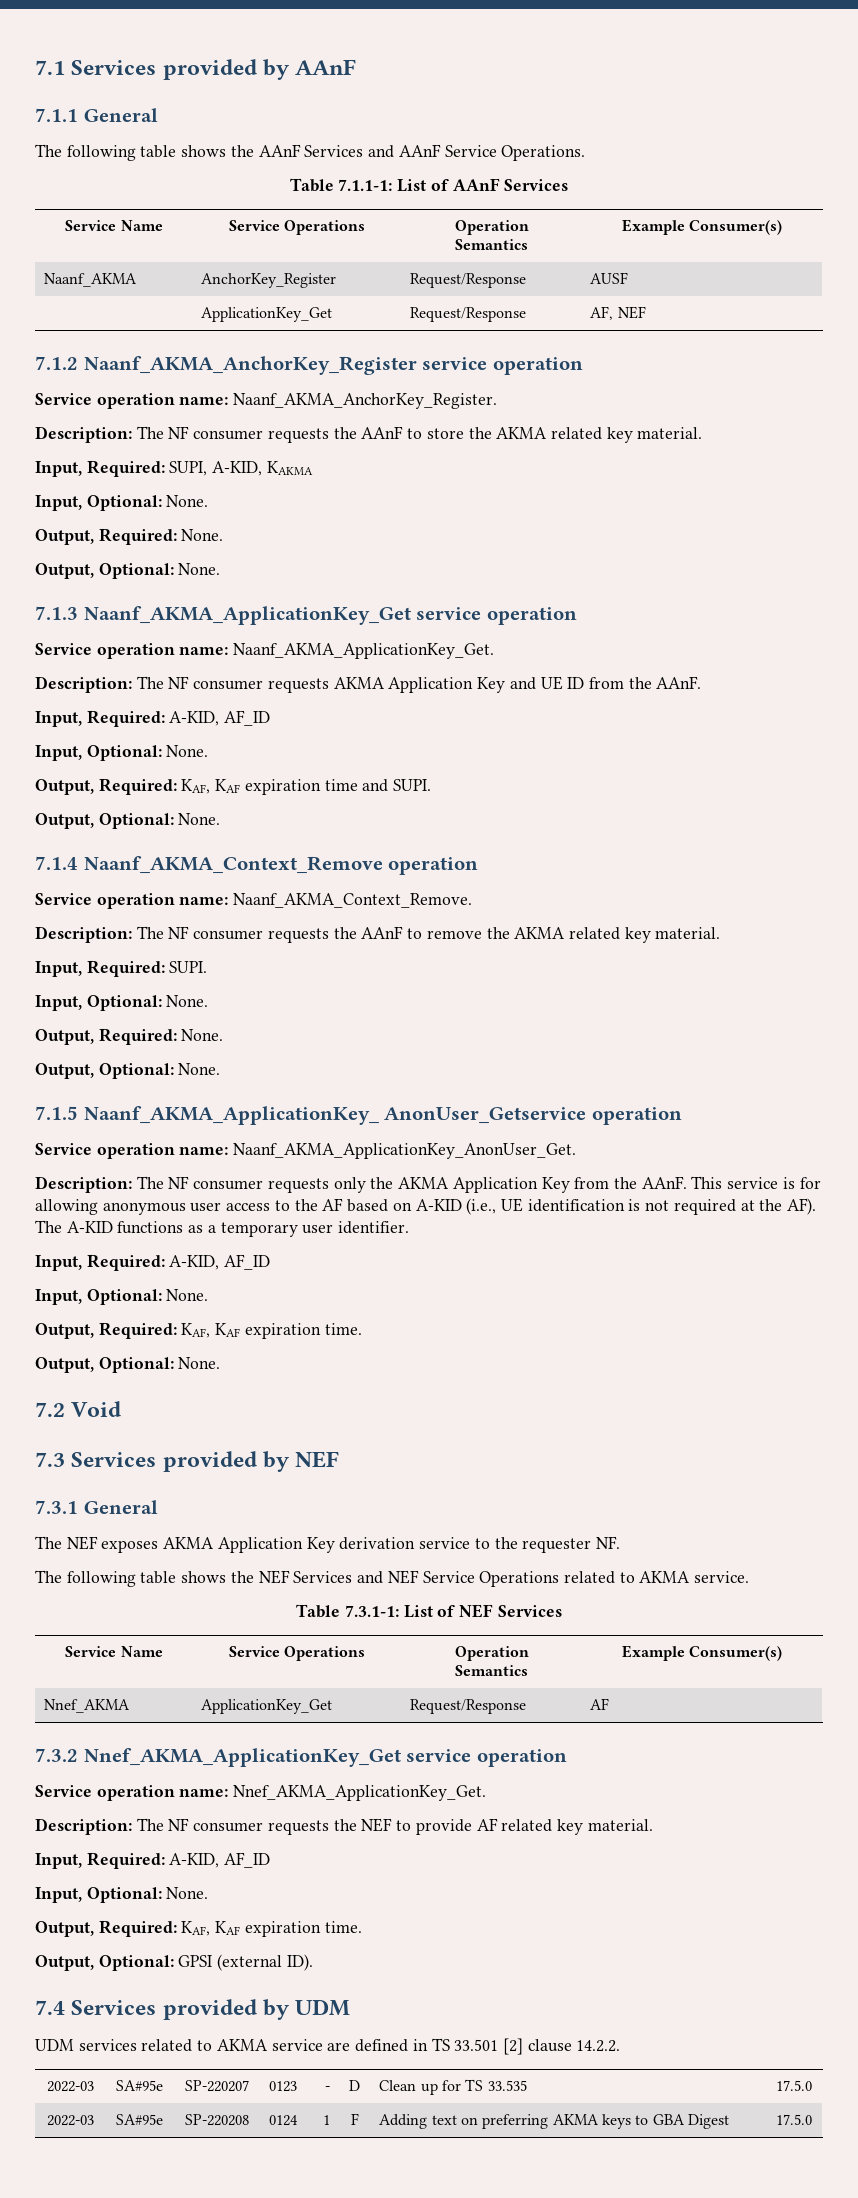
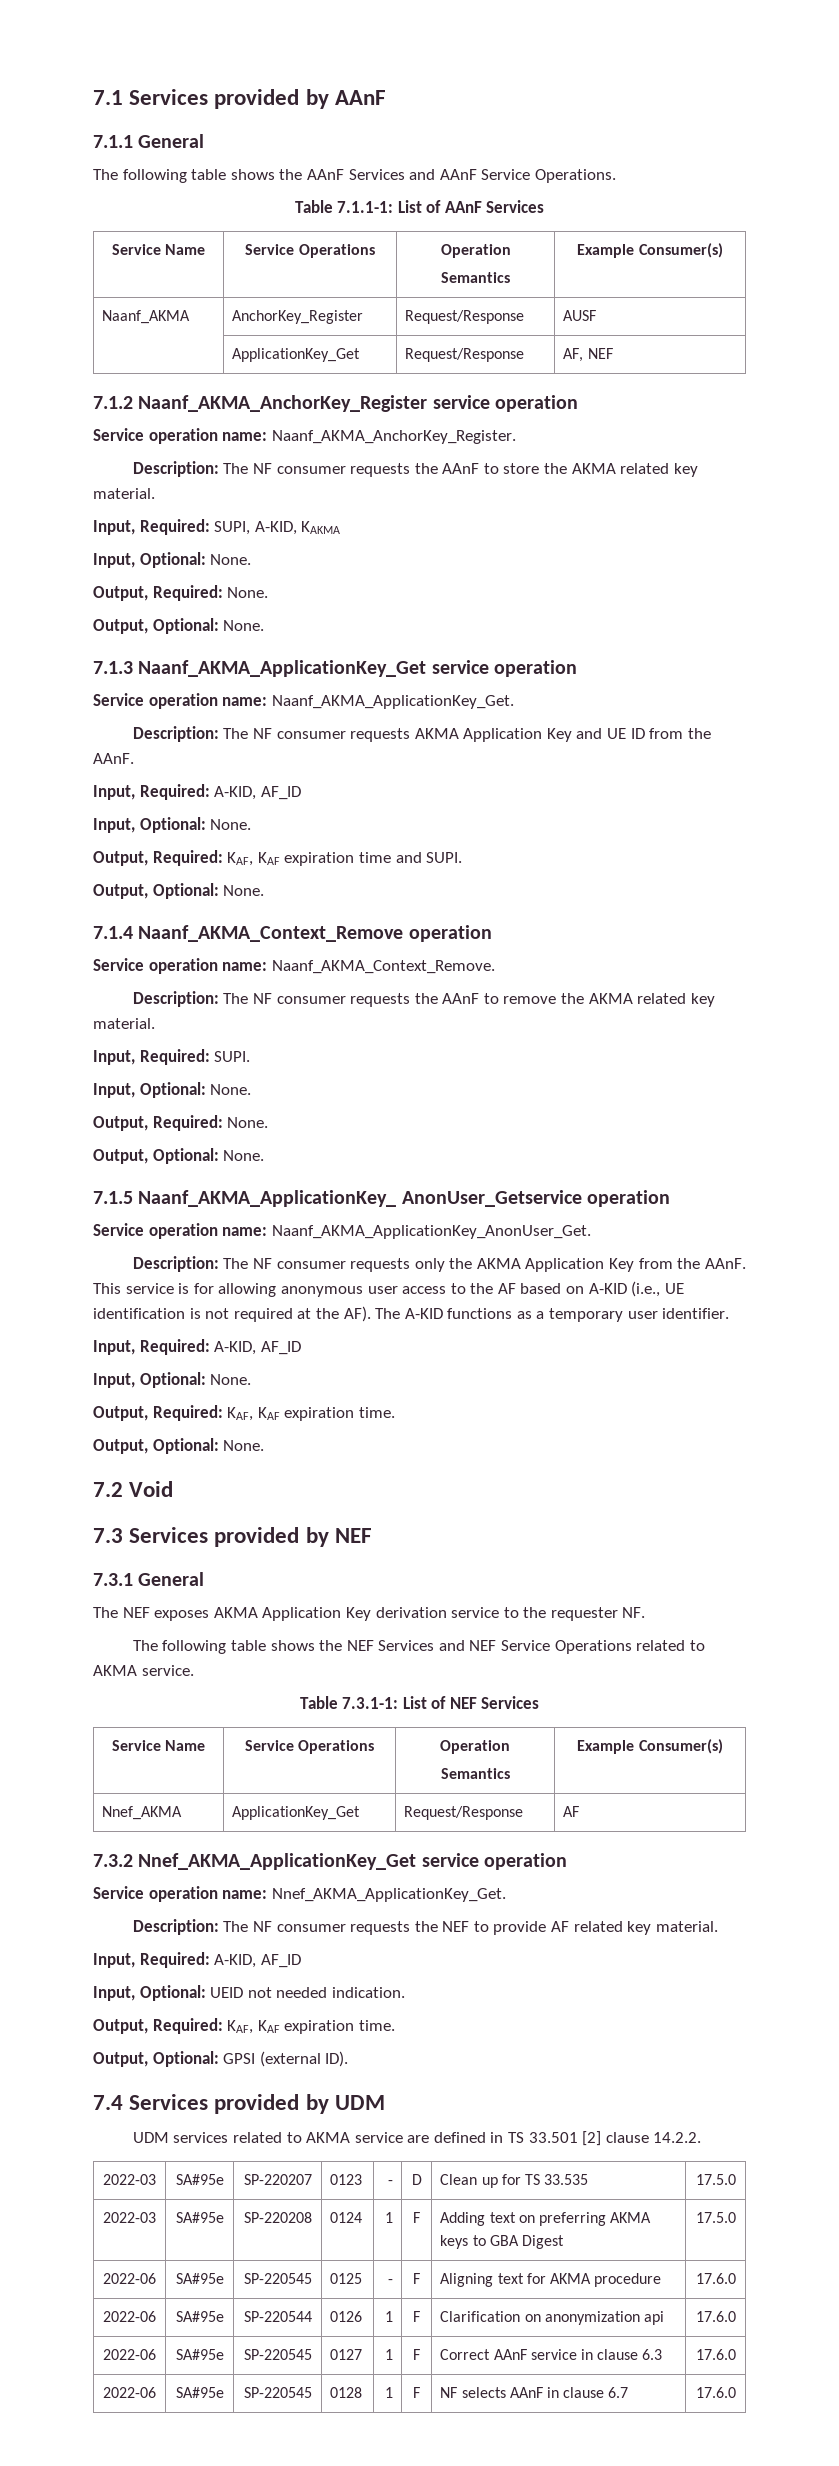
  Description: The NF consumer requests the NEF to provide AF related key material.
  Input, Required: A-KID, AF_ID
- Input, Optional: None.
+ Input, Optional: UEID not needed indication.
+ 2022-06 | SA#95e | SP-220545 | 0125 | - | F | Aligning text for AKMA procedure | 17.6.0
+ 2022-06 | SA#95e | SP-220544 | 0126 | 1 | F | Clarification on anonymization api | 17.6.0
+ 2022-06 | SA#95e | SP-220545 | 0127 | 1 | F | Correct AAnF service in clause 6.3 | 17.6.0
+ 2022-06 | SA#95e | SP-220545 | 0128 | 1 | F | NF selects AAnF in clause 6.7 | 17.6.0

